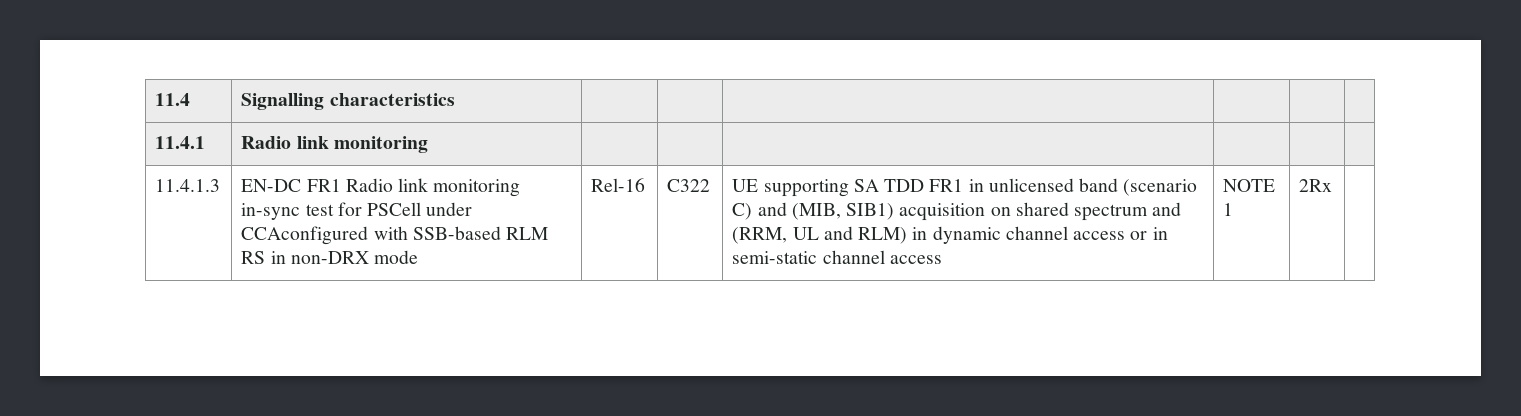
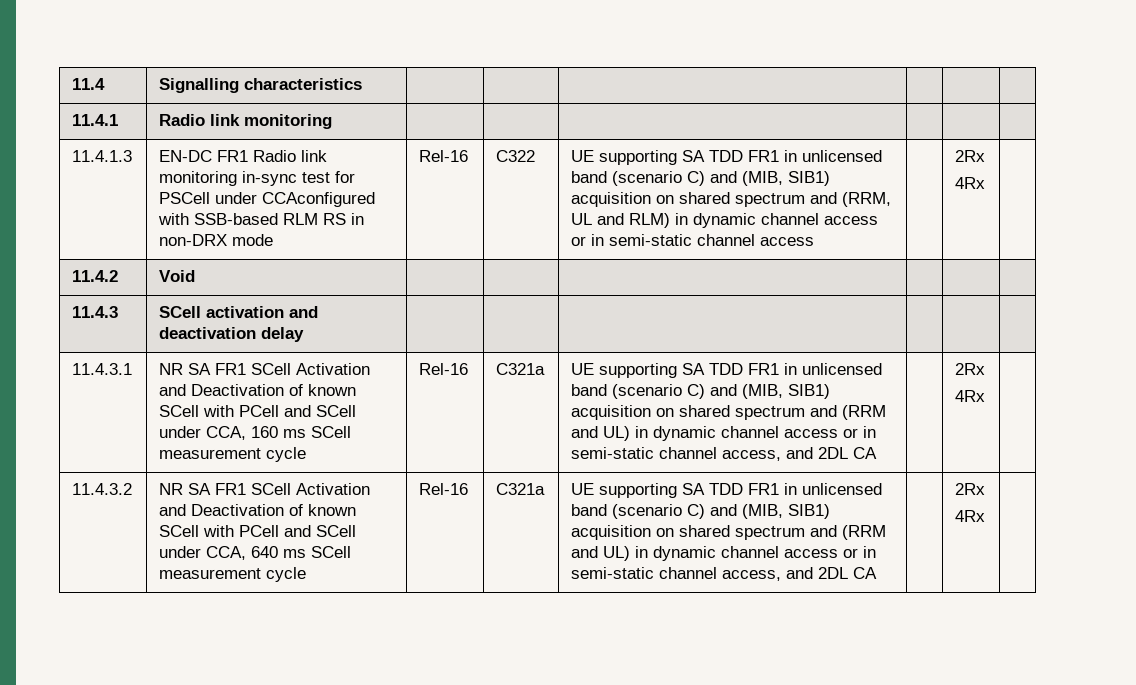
- UE supporting SA TDD FR1 in unlicensed band (scenario C) and (MIB, SIB1) acquisition on shared spectrum and (RRM, UL and RLM) in dynamic channel access or in semi-static channel access | NOTE 1 | 2Rx
+ UE supporting SA TDD FR1 in unlicensed band (scenario C) and (MIB, SIB1) acquisition on shared spectrum and (RRM, UL and RLM) in dynamic channel access or in semi-static channel access | | 2Rx
+ 4Rx |
+ 11.4.2 | Void | | | | | |
+ 11.4.3 | SCell activation and deactivation delay | | | | | |
+ 11.4.3.1 | NR SA FR1 SCell Activation and Deactivation of known SCell with PCell and SCell under CCA, 160 ms SCell measurement cycle | Rel-16 | C321a | UE supporting SA TDD FR1 in unlicensed band (scenario C) and (MIB, SIB1) acquisition on shared spectrum and (RRM and UL) in dynamic channel access or in semi-static channel access, and 2DL CA | | 2Rx
+ 4Rx |
+ 11.4.3.2 | NR SA FR1 SCell Activation and Deactivation of known SCell with PCell and SCell under CCA, 640 ms SCell measurement cycle | Rel-16 | C321a | UE supporting SA TDD FR1 in unlicensed band (scenario C) and (MIB, SIB1) acquisition on shared spectrum and (RRM and UL) in dynamic channel access or in semi-static channel access, and 2DL CA | | 2Rx
+ 4Rx

